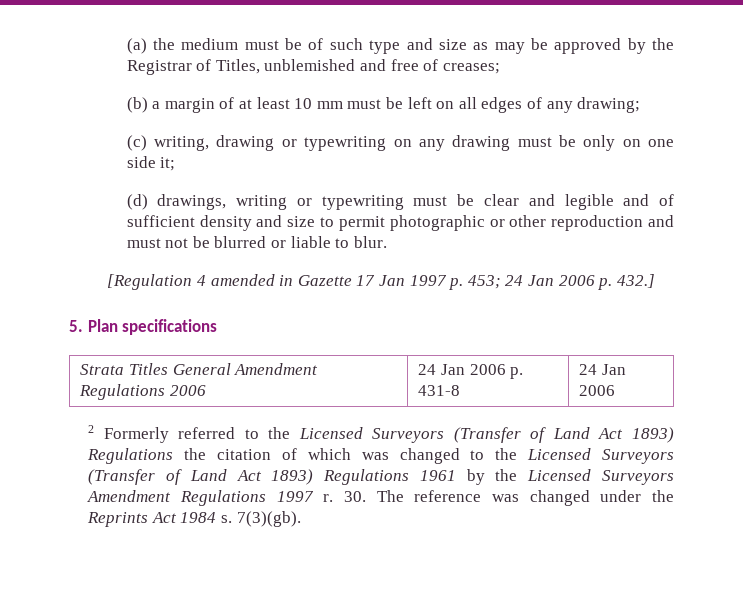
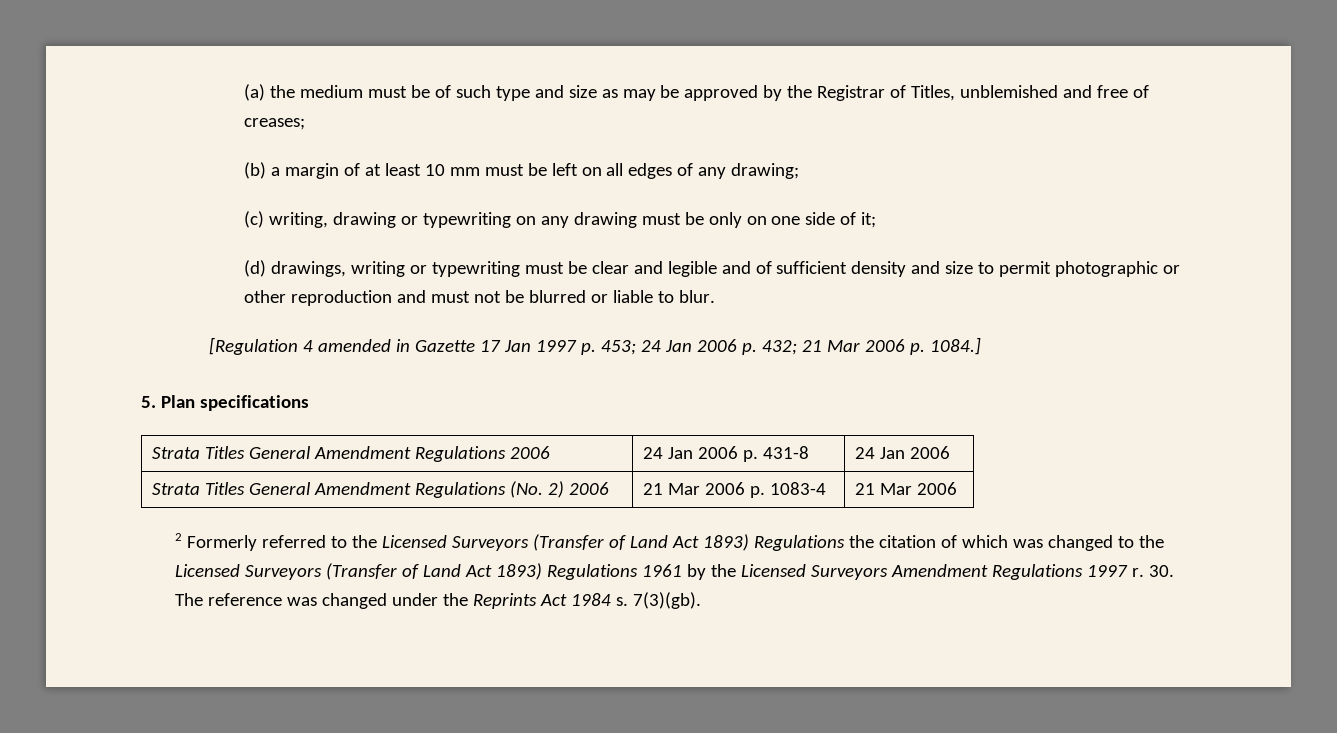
- (c) writing, drawing or typewriting on any drawing must be only on one side it;
+ (c) writing, drawing or typewriting on any drawing must be only on one side of it;
- [Regulation 4 amended in Gazette 17 Jan 1997 p. 453; 24 Jan 2006 p. 432.]
+ [Regulation 4 amended in Gazette 17 Jan 1997 p. 453; 24 Jan 2006 p. 432; 21 Mar 2006 p. 1084.]
+ Strata Titles General Amendment Regulations (No. 2) 2006 | 21 Mar 2006 p. 1083-4 | 21 Mar 2006

